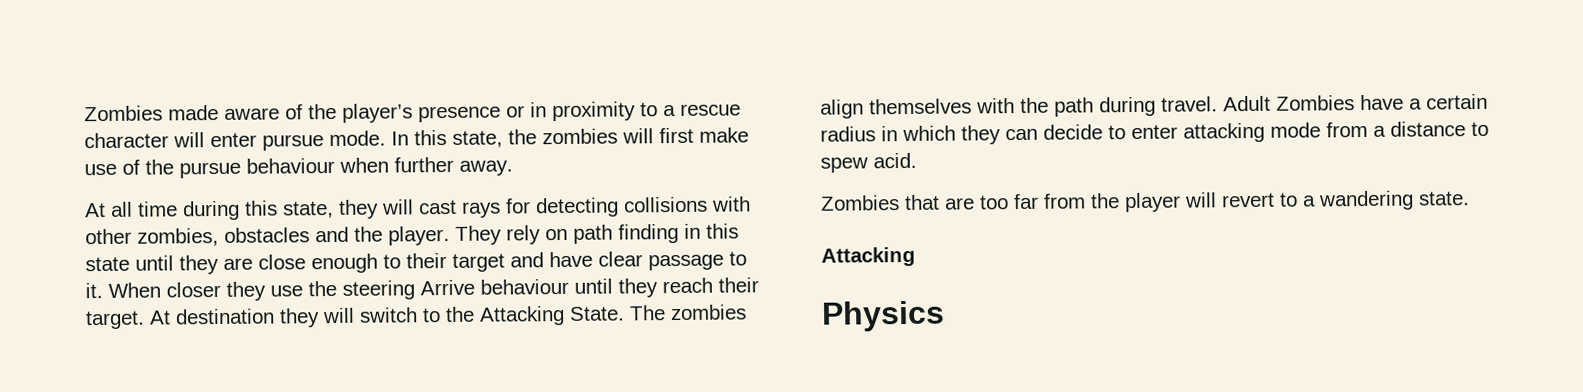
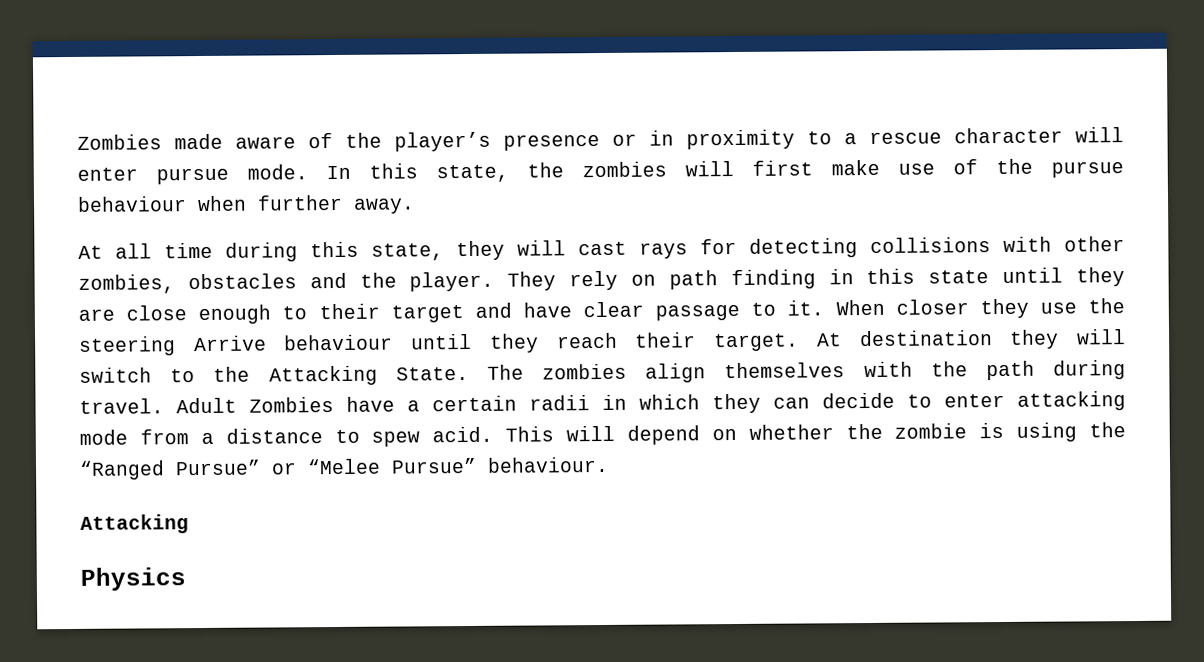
- Adult Zombies have a certain radius in which they can decide to enter attacking mode from a distance to spew acid.
- Zombies that are too far from the player will revert to a wandering state.
+ Adult Zombies have a certain radii in which they can decide to enter attacking mode from a distance to spew acid. This will depend on whether the zombie is using the “Ranged Pursue” or “Melee Pursue” behaviour.

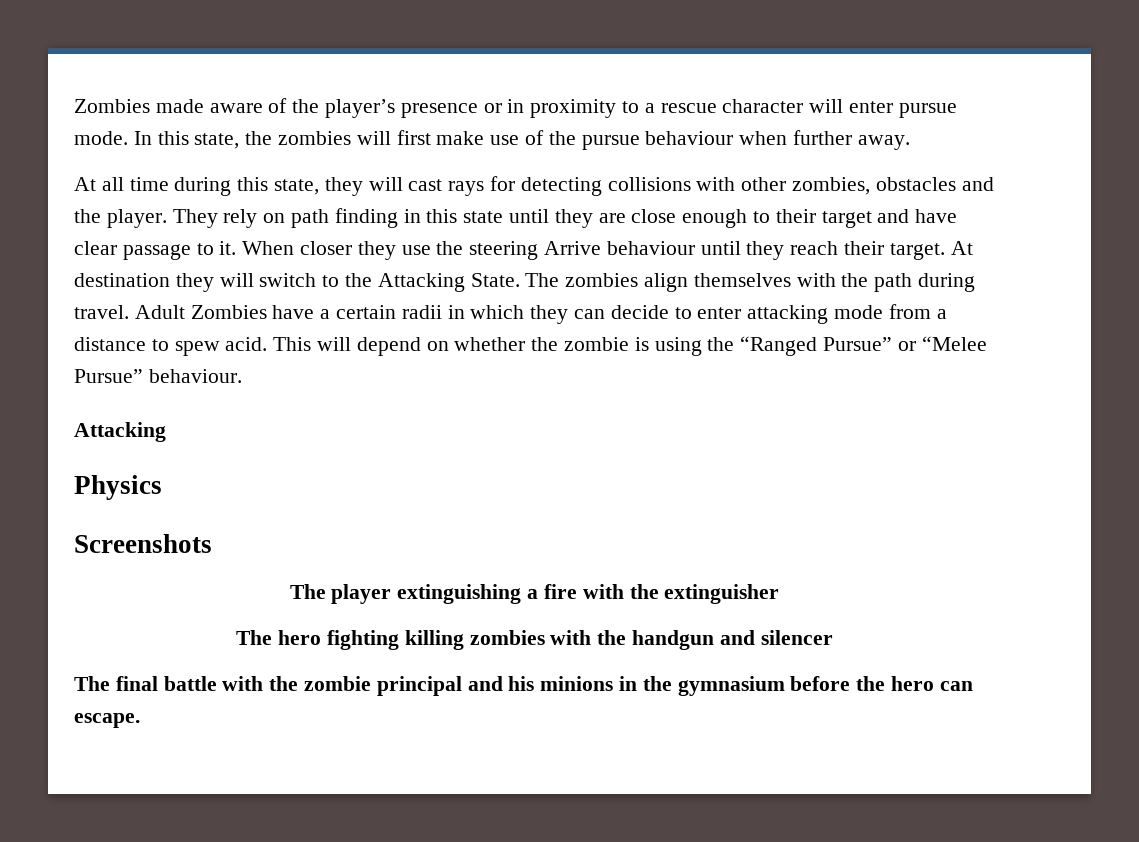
+ Screenshots
+ The player extinguishing a fire with the extinguisher
+ The hero fighting killing zombies with the handgun and silencer
+ The final battle with the zombie principal and his minions in the gymnasium before the hero can escape.

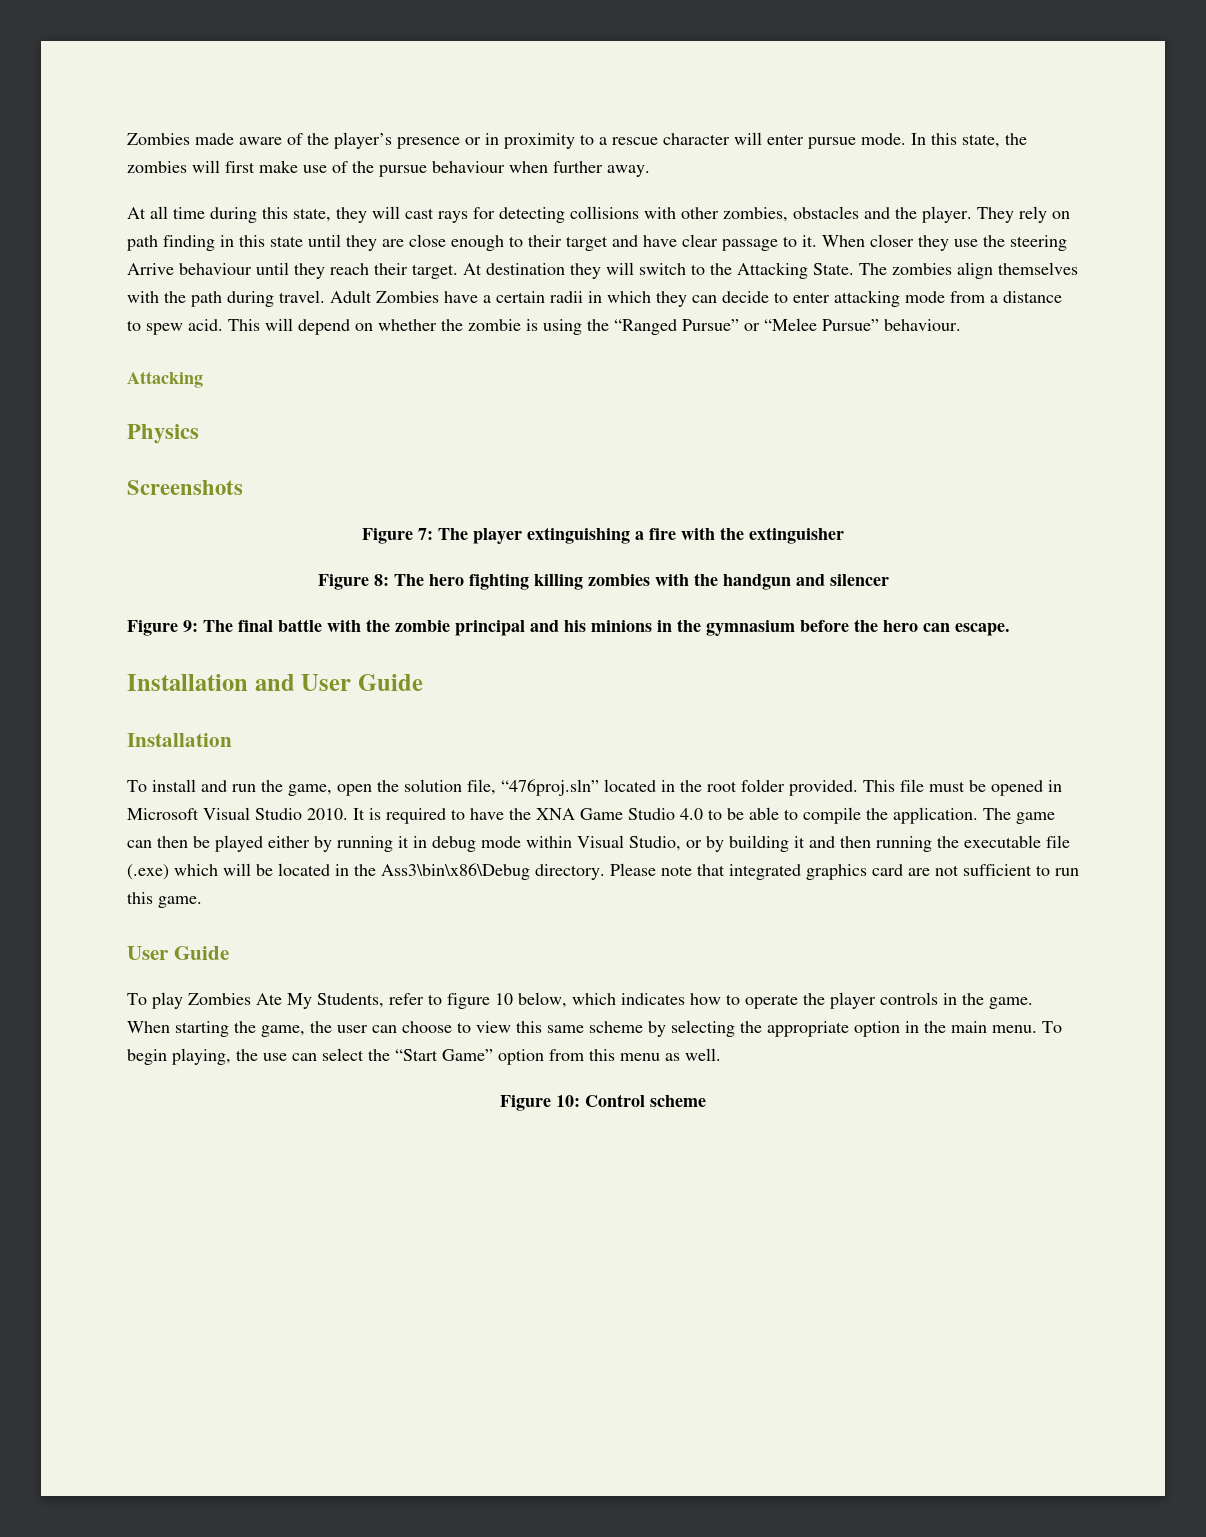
- The player extinguishing a fire with the extinguisher
+ Figure 7: The player extinguishing a fire with the extinguisher
- The hero fighting killing zombies with the handgun and silencer
+ Figure 8: The hero fighting killing zombies with the handgun and silencer
- The final battle with the zombie principal and his minions in the gymnasium before the hero can escape.
+ Figure 9: The final battle with the zombie principal and his minions in the gymnasium before the hero can escape.
+ Installation and User Guide
+ Installation
+ To install and run the game, open the solution file, “476proj.sln” located in the root folder provided. This file must be opened in Microsoft Visual Studio 2010. It is required to have the XNA Game Studio 4.0 to be able to compile the application. The game can then be played either by running it in debug mode within Visual Studio, or by building it and then running the executable file (.exe) which will be located in the Ass3\bin\x86\Debug directory. Please note that integrated graphics card are not sufficient to run this game.
+ User Guide
+ To play Zombies Ate My Students, refer to figure 10 below, which indicates how to operate the player controls in the game. When starting the game, the user can choose to view this same scheme by selecting the appropriate option in the main menu. To begin playing, the use can select the “Start Game” option from this menu as well.
+ Figure 10: Control scheme

